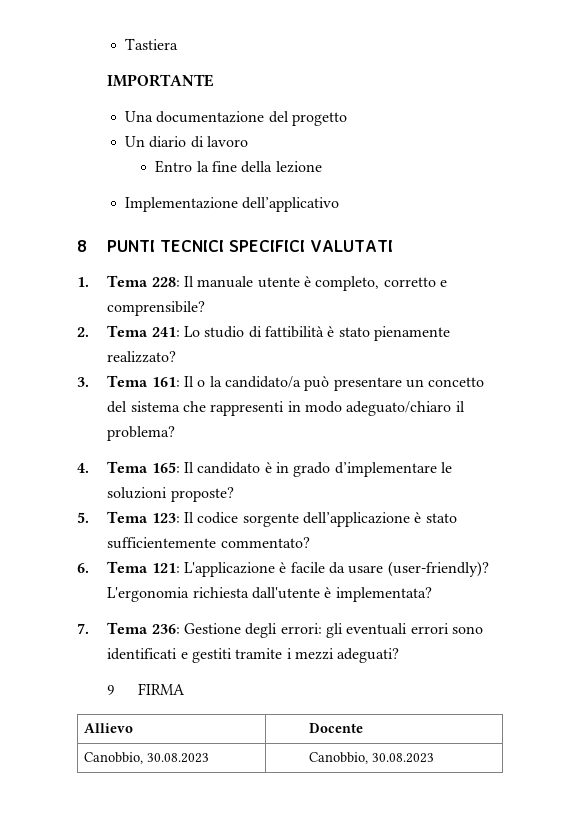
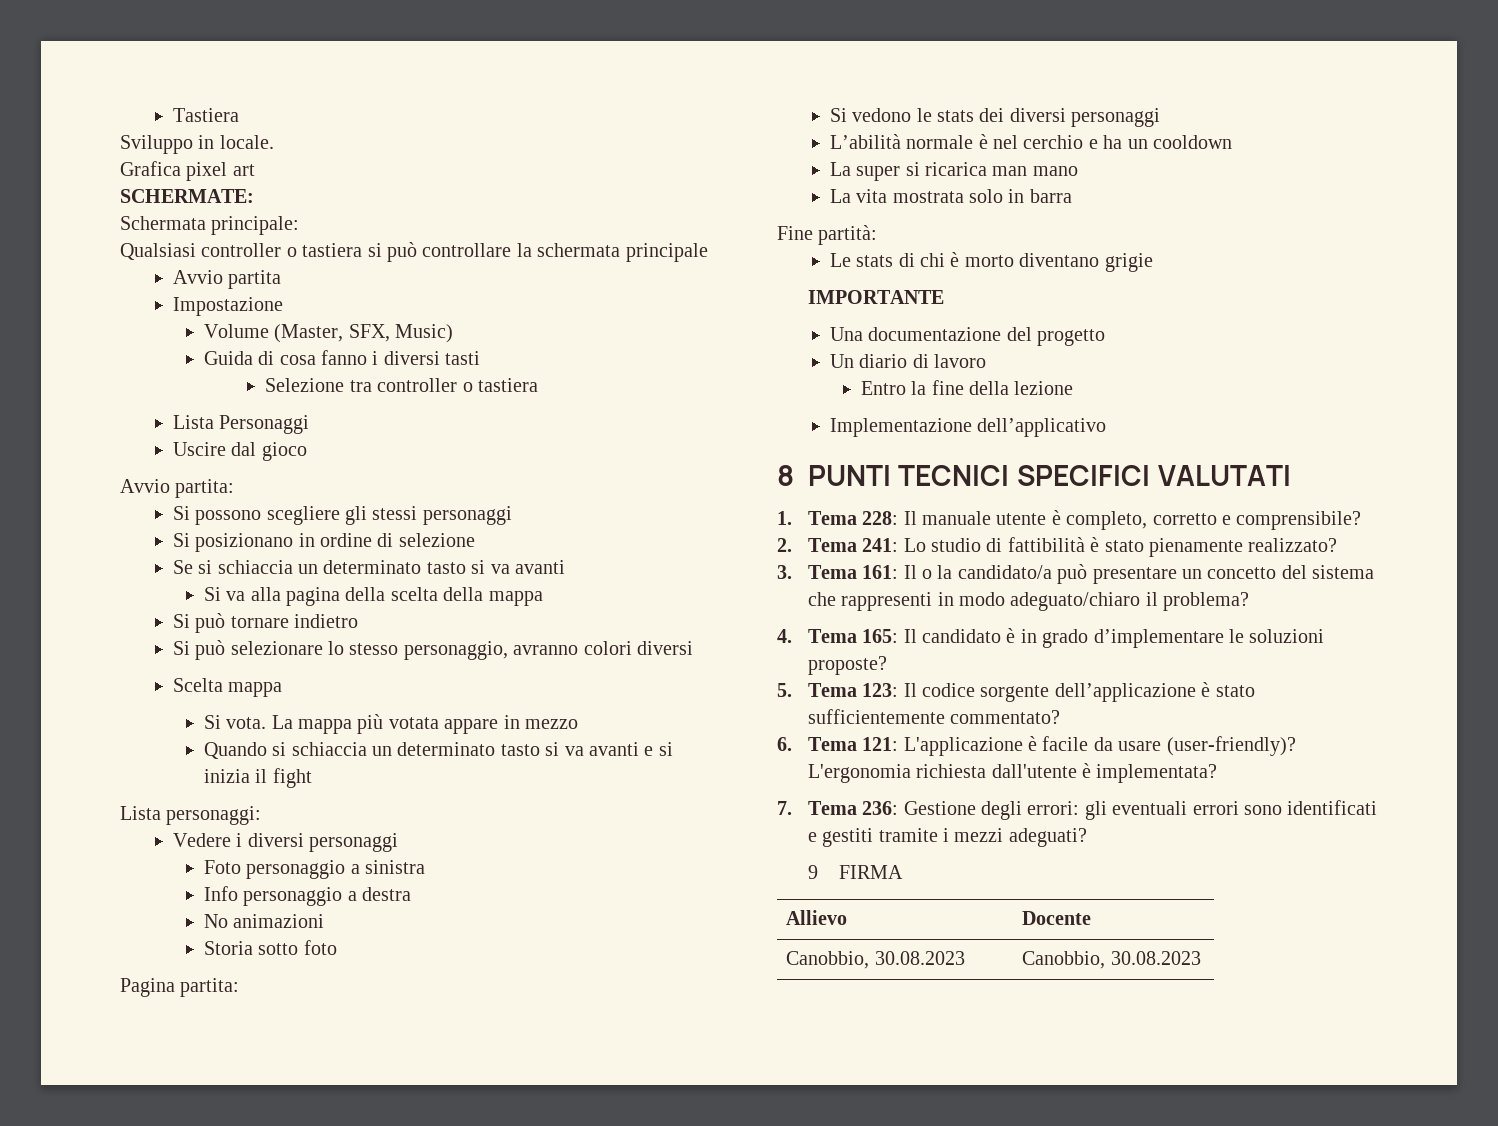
+ Sviluppo in locale.
+ Grafica pixel art
+ SCHERMATE:
+ Schermata principale:
+ Qualsiasi controller o tastiera si può controllare la schermata principale
+ Avvio partita
+ Impostazione
+ Volume (Master, SFX, Music)
+ Guida di cosa fanno i diversi tasti
+ Selezione tra controller o tastiera
+ Lista Personaggi
+ Uscire dal gioco
+ Avvio partita:
+ Si possono scegliere gli stessi personaggi
+ Si posizionano in ordine di selezione
+ Se si schiaccia un determinato tasto si va avanti
+ Si va alla pagina della scelta della mappa
+ Si può tornare indietro
+ Si può selezionare lo stesso personaggio, avranno colori diversi
+ Scelta mappa
+ Si vota. La mappa più votata appare in mezzo
+ Quando si schiaccia un determinato tasto si va avanti e si inizia il fight
+ Lista personaggi:
+ Vedere i diversi personaggi
+ Foto personaggio a sinistra
+ Info personaggio a destra
+ No animazioni
+ Storia sotto foto
+ Pagina partita:
+ Si vedono le stats dei diversi personaggi
+ L’abilità normale è nel cerchio e ha un cooldown
+ La super si ricarica man mano
+ La vita mostrata solo in barra
+ Fine partità:
+ Le stats di chi è morto diventano grigie

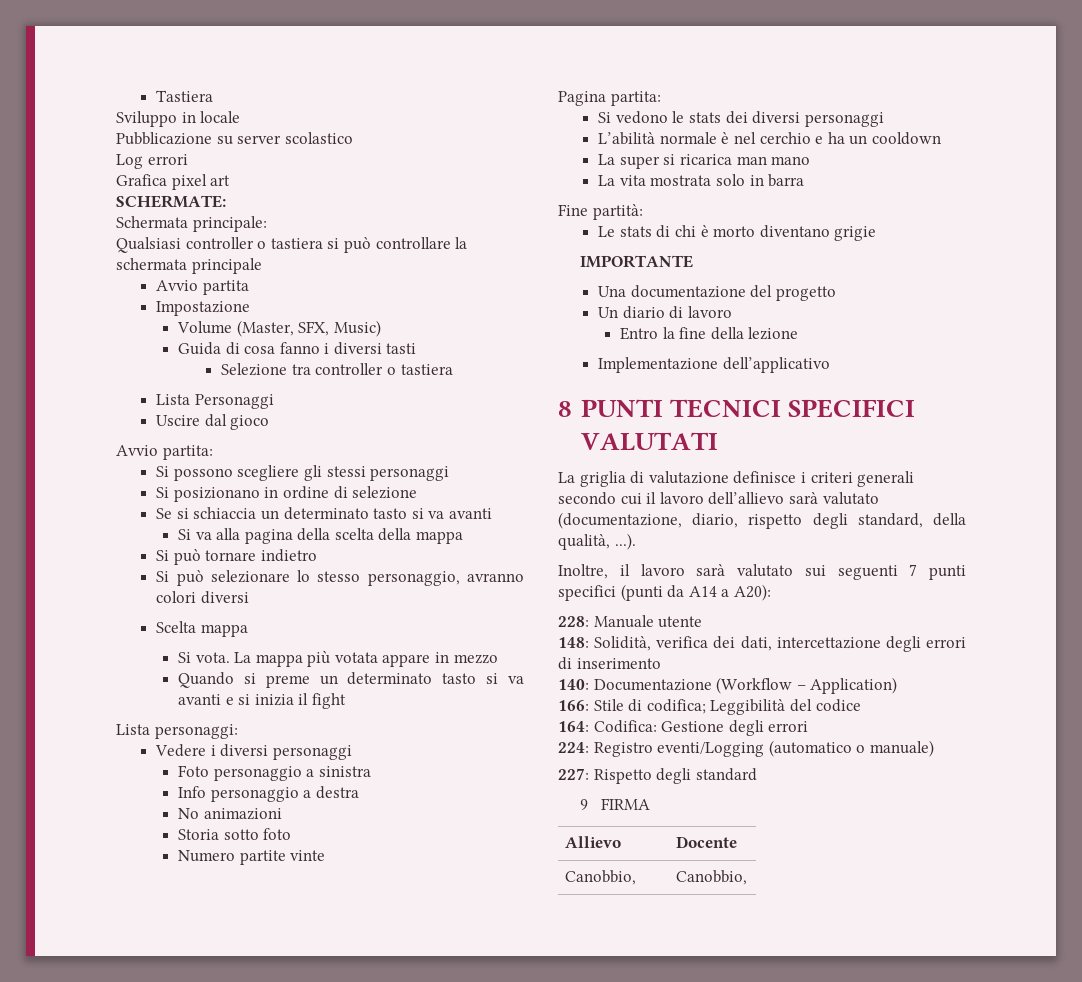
- Sviluppo in locale.
+ Sviluppo in locale
+ Pubblicazione su server scolastico
+ Log errori
- Quando si schiaccia un determinato tasto si va avanti e si inizia il fight
+ Quando si preme un determinato tasto si va avanti e si inizia il fight
+ Numero partite vinte
- 1. Tema 228: Il manuale utente è completo, corretto e comprensibile?
- 2. Tema 241: Lo studio di fattibilità è stato pienamente realizzato?
- 3. Tema 161: Il o la candidato/a può presentare un concetto del sistema che rappresenti in modo adeguato/chiaro il problema?
- 4. Tema 165: Il candidato è in grado d’implementare le soluzioni proposte?
- 5. Tema 123: Il codice sorgente dell’applicazione è stato sufficientemente commentato?
- 6. Tema 121: L'applicazione è facile da usare (user-friendly)? L'ergonomia richiesta dall'utente è implementata?
- 7. Tema 236: Gestione degli errori: gli eventuali errori sono identificati e gestiti tramite i mezzi adeguati?
+ La griglia di valutazione definisce i criteri generali secondo cui il lavoro dell’allievo sarà valutato (documentazione, diario, rispetto degli standard, della qualità, ...).
+ Inoltre, il lavoro sarà valutato sui seguenti 7 punti specifici (punti da A14 a A20):
+ 228: Manuale utente
+ 148: Solidità, verifica dei dati, intercettazione degli errori di inserimento
+ 140: Documentazione (Workflow – Application)
+ 166: Stile di codifica; Leggibilità del codice
+ 164: Codifica: Gestione degli errori
+ 224: Registro eventi/Logging (automatico o manuale)
+ 227: Rispetto degli standard
- Canobbio, 30.08.2023 | Canobbio, 30.08.2023
+ Canobbio, | Canobbio,

